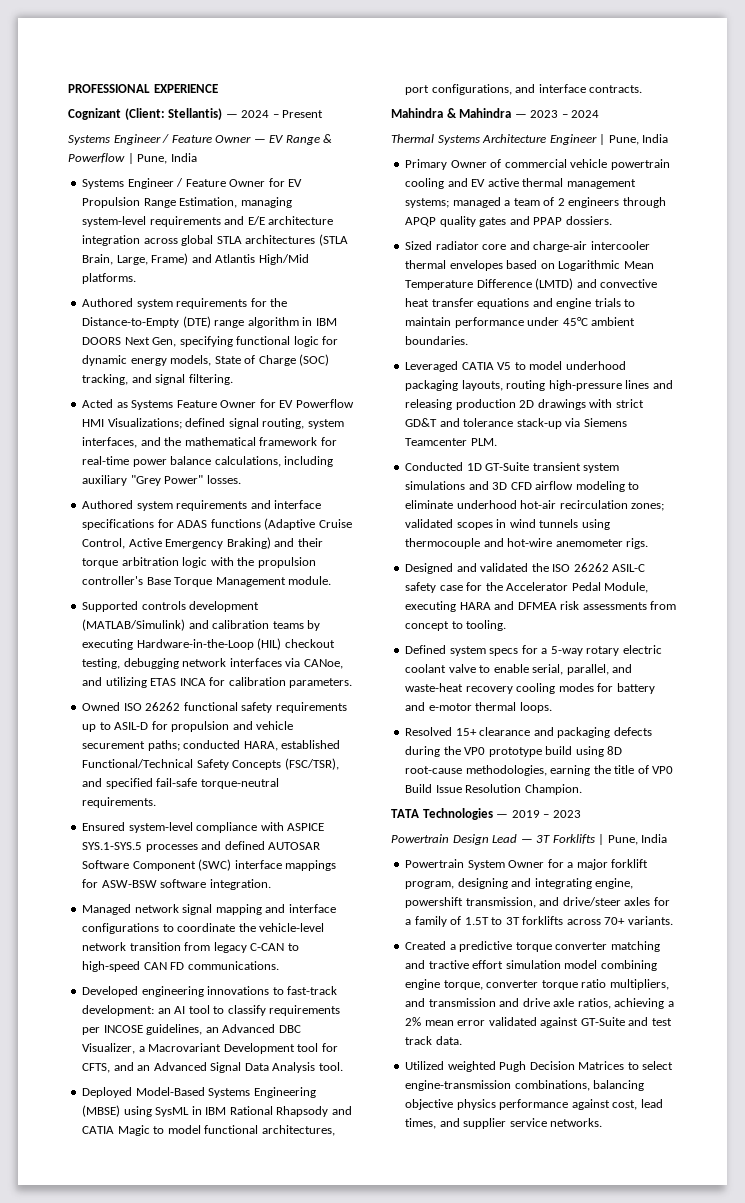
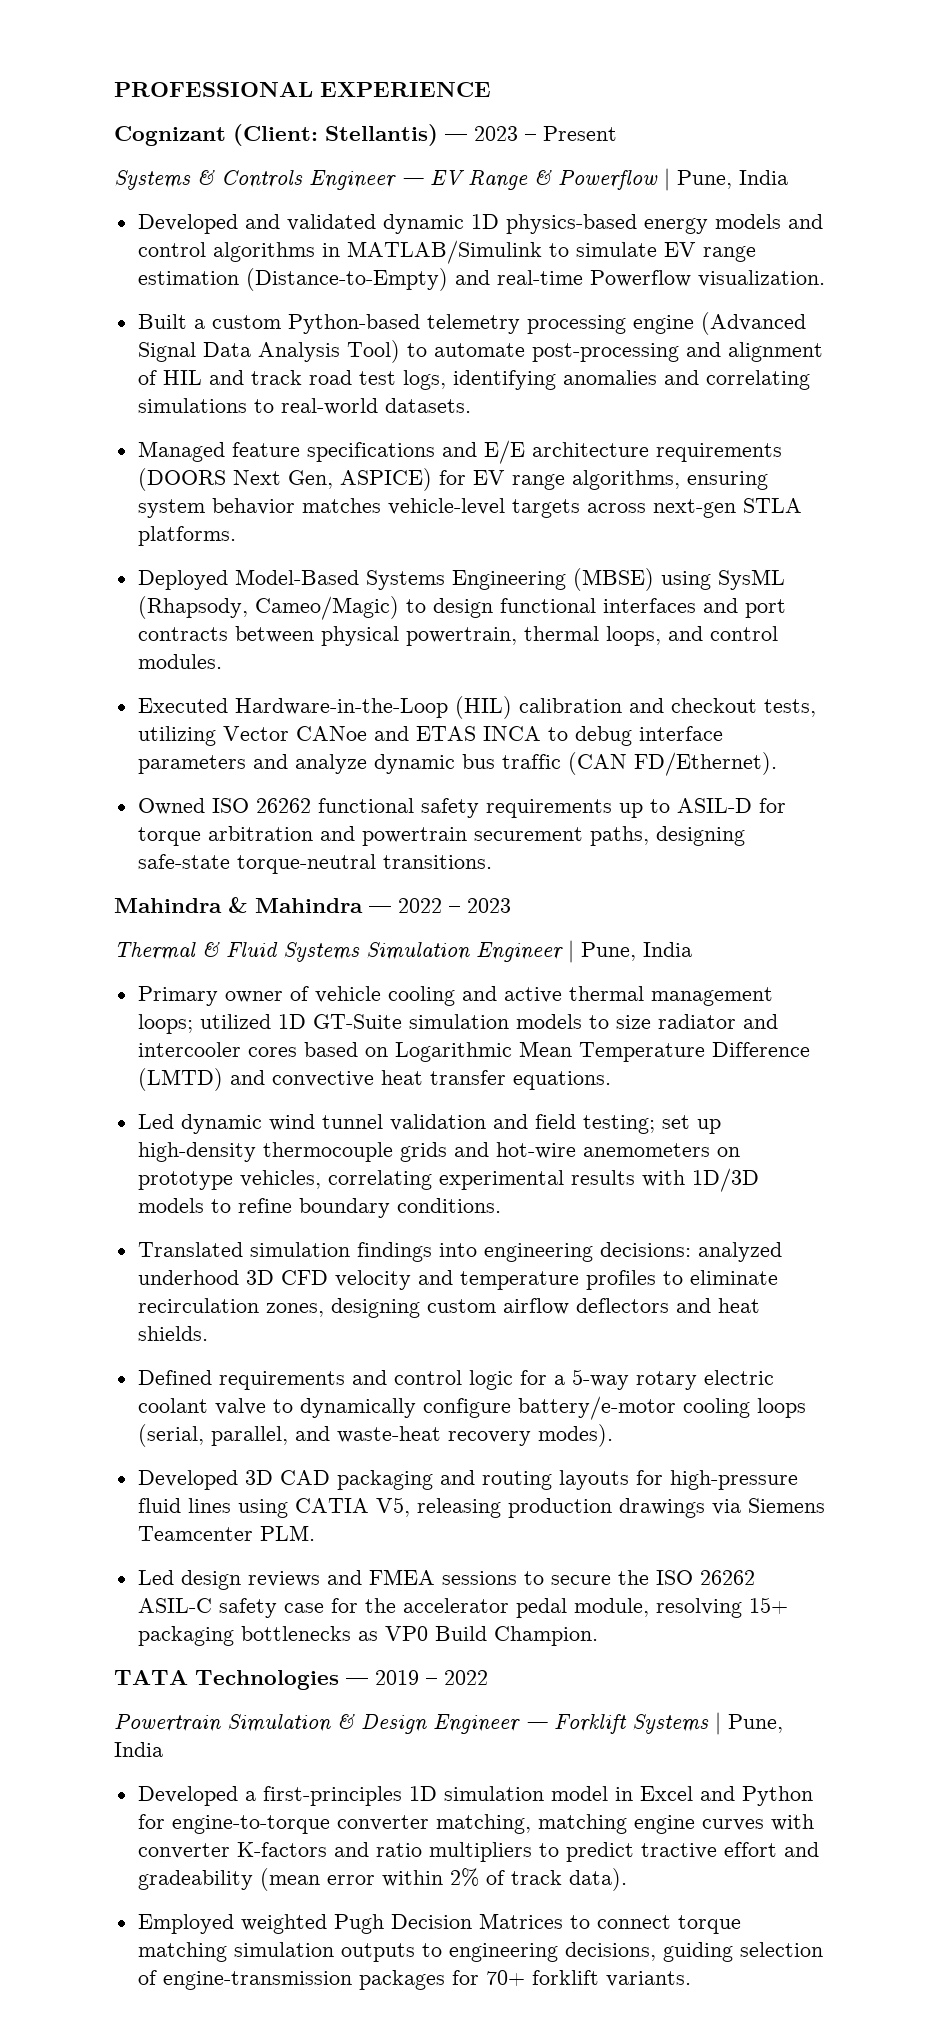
- Cognizant (Client: Stellantis) — 2024 – Present
+ Cognizant (Client: Stellantis) — 2023 – Present
- Systems Engineer / Feature Owner — EV Range & Powerflow | Pune, India
+ Systems & Controls Engineer — EV Range & Powerflow | Pune, India
- Systems Engineer / Feature Owner for EV Propulsion Range Estimation, managing system-level requirements and E/E architecture integration across global STLA architectures (STLA Brain, Large, Frame) and Atlantis High/Mid platforms.
- Authored system requirements for the Distance-to-Empty (DTE) range algorithm in IBM DOORS Next Gen, specifying functional logic for dynamic energy models, State of Charge (SOC) tracking, and signal filtering.
- Acted as Systems Feature Owner for EV Powerflow HMI Visualizations; defined signal routing, system interfaces, and the mathematical framework for real-time power balance calculations, including auxiliary "Grey Power" losses.
- Authored system requirements and interface specifications for ADAS functions (Adaptive Cruise Control, Active Emergency Braking) and their torque arbitration logic with the propulsion controller's Base Torque Management module.
- Supported controls development (MATLAB/Simulink) and calibration teams by executing Hardware-in-the-Loop (HIL) checkout testing, debugging network interfaces via CANoe, and utilizing ETAS INCA for calibration parameters.
+ Developed and validated dynamic 1D physics-based energy models and control algorithms in MATLAB/Simulink to simulate EV range estimation (Distance-to-Empty) and real-time Powerflow visualization.
+ Built a custom Python-based telemetry processing engine (Advanced Signal Data Analysis Tool) to automate post-processing and alignment of HIL and track road test logs, identifying anomalies and correlating simulations to real-world datasets.
+ Managed feature specifications and E/E architecture requirements (DOORS Next Gen, ASPICE) for EV range algorithms, ensuring system behavior matches vehicle-level targets across next-gen STLA platforms.
+ Deployed Model-Based Systems Engineering (MBSE) using SysML (Rhapsody, Cameo/Magic) to design functional interfaces and port contracts between physical powertrain, thermal loops, and control modules.
+ Executed Hardware-in-the-Loop (HIL) calibration and checkout tests, utilizing Vector CANoe and ETAS INCA to debug interface parameters and analyze dynamic bus traffic (CAN FD/Ethernet).
- Owned ISO 26262 functional safety requirements up to ASIL-D for propulsion and vehicle securement paths; conducted HARA, established Functional/Technical Safety Concepts (FSC/TSR), and specified fail-safe torque-neutral requirements.
- Ensured system-level compliance with ASPICE SYS.1-SYS.5 processes and defined AUTOSAR Software Component (SWC) interface mappings for ASW-BSW software integration.
- Managed network signal mapping and interface configurations to coordinate the vehicle-level network transition from legacy C-CAN to high-speed CAN FD communications.
- Developed engineering innovations to fast-track development: an AI tool to classify requirements per INCOSE guidelines, an Advanced DBC Visualizer, a Macrovariant Development tool for CFTS, and an Advanced Signal Data Analysis tool.
- Deployed Model-Based Systems Engineering (MBSE) using SysML in IBM Rational Rhapsody and CATIA Magic to model functional architectures, port configurations, and interface contracts.
+ Owned ISO 26262 functional safety requirements up to ASIL-D for torque arbitration and powertrain securement paths, designing safe-state torque-neutral transitions.
- Mahindra & Mahindra — 2023 – 2024
+ Mahindra & Mahindra — 2022 – 2023
- Thermal Systems Architecture Engineer | Pune, India
+ Thermal & Fluid Systems Simulation Engineer | Pune, India
- Primary Owner of commercial vehicle powertrain cooling and EV active thermal management systems; managed a team of 2 engineers through APQP quality gates and PPAP dossiers.
- Sized radiator core and charge-air intercooler thermal envelopes based on Logarithmic Mean Temperature Difference (LMTD) and convective heat transfer equations and engine trials to maintain performance under 45°C ambient boundaries.
- Leveraged CATIA V5 to model underhood packaging layouts, routing high-pressure lines and releasing production 2D drawings with strict GD&T and tolerance stack-up via Siemens Teamcenter PLM.
- Conducted 1D GT-Suite transient system simulations and 3D CFD airflow modeling to eliminate underhood hot-air recirculation zones; validated scopes in wind tunnels using thermocouple and hot-wire anemometer rigs.
- Designed and validated the ISO 26262 ASIL-C safety case for the Accelerator Pedal Module, executing HARA and DFMEA risk assessments from concept to tooling.
- Defined system specs for a 5-way rotary electric coolant valve to enable serial, parallel, and waste-heat recovery cooling modes for battery and e-motor thermal loops.
- Resolved 15+ clearance and packaging defects during the VP0 prototype build using 8D root-cause methodologies, earning the title of VP0 Build Issue Resolution Champion.
+ Primary owner of vehicle cooling and active thermal management loops; utilized 1D GT-Suite simulation models to size radiator and intercooler cores based on Logarithmic Mean Temperature Difference (LMTD) and convective heat transfer equations.
+ Led dynamic wind tunnel validation and field testing; set up high-density thermocouple grids and hot-wire anemometers on prototype vehicles, correlating experimental results with 1D/3D models to refine boundary conditions.
+ Translated simulation findings into engineering decisions: analyzed underhood 3D CFD velocity and temperature profiles to eliminate recirculation zones, designing custom airflow deflectors and heat shields.
+ Defined requirements and control logic for a 5-way rotary electric coolant valve to dynamically configure battery/e-motor cooling loops (serial, parallel, and waste-heat recovery modes).
+ Developed 3D CAD packaging and routing layouts for high-pressure fluid lines using CATIA V5, releasing production drawings via Siemens Teamcenter PLM.
+ Led design reviews and FMEA sessions to secure the ISO 26262 ASIL-C safety case for the accelerator pedal module, resolving 15+ packaging bottlenecks as VP0 Build Champion.
- TATA Technologies — 2019 – 2023
- Powertrain Design Lead — 3T Forklifts | Pune, India
- Powertrain System Owner for a major forklift program, designing and integrating engine, powershift transmission, and drive/steer axles for a family of 1.5T to 3T forklifts across 70+ variants.
- Created a predictive torque converter matching and tractive effort simulation model combining engine torque, converter torque ratio multipliers, and transmission and drive axle ratios, achieving a 2% mean error validated against GT-Suite and test track data.
- Utilized weighted Pugh Decision Matrices to select engine-transmission combinations, balancing objective physics performance against cost, lead times, and supplier service networks.
+ TATA Technologies — 2019 – 2022
+ Powertrain Simulation & Design Engineer — Forklift Systems | Pune, India
+ Developed a first-principles 1D simulation model in Excel and Python for engine-to-torque converter matching, matching engine curves with converter K-factors and ratio multipliers to predict tractive effort and gradeability (mean error within 2% of track data).
+ Employed weighted Pugh Decision Matrices to connect torque matching simulation outputs to engineering decisions, guiding selection of engine-transmission packages for 70+ forklift variants.

